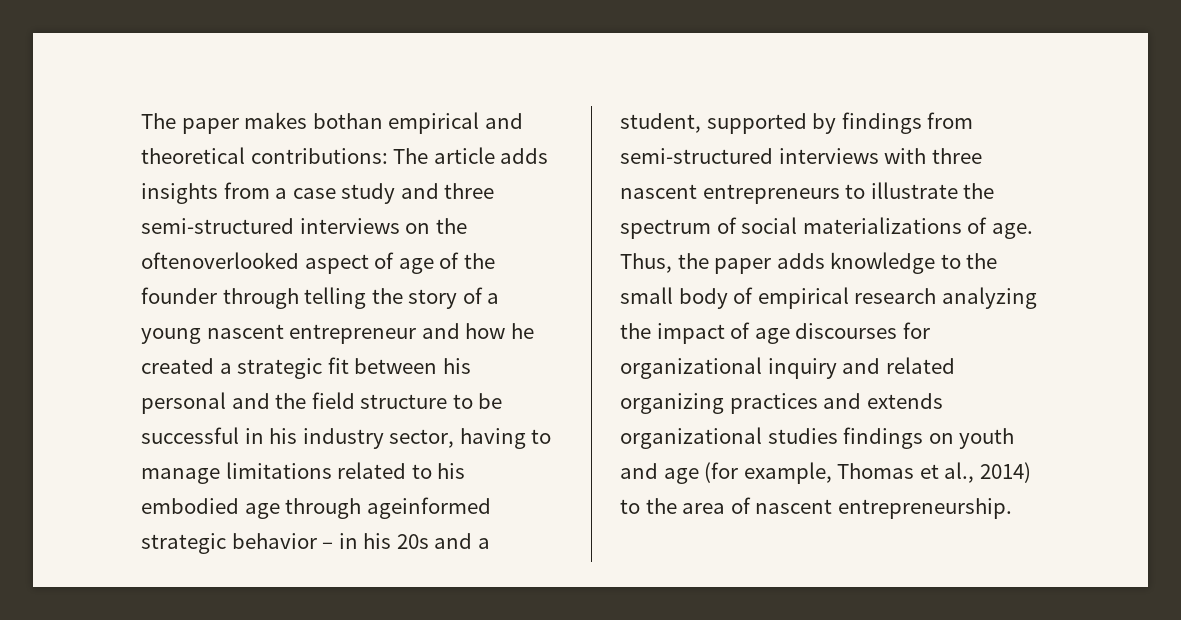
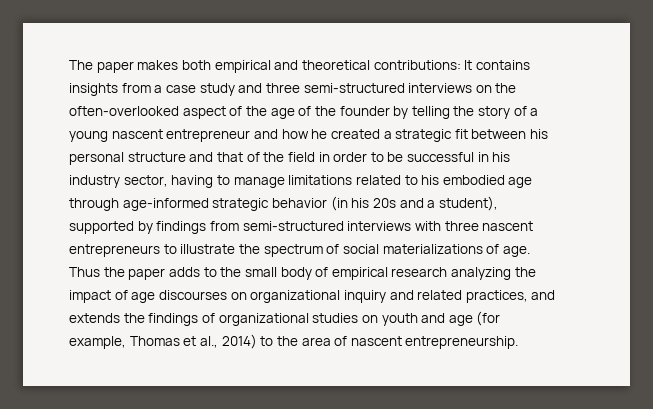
- The paper makes bothan empirical and theoretical contributions:
+ The paper makes both empirical and theoretical contributions:
- The article adds insights from a case study and three semi-structured interviews on the oftenoverlooked aspect of age of the founder through telling the story of a young nascent entrepreneur and how he created a strategic fit between his personal and the field structure to be successful in his industry sector, having to manage limitations related to his embodied age through ageinformed strategic behavior – in his 20s and a student, supported by findings from semi-structured interviews with three nascent entrepreneurs to illustrate the spectrum of social materializations of age.
+ It contains insights from a case study and three semi-structured interviews on the often-overlooked aspect of the age of the founder by telling the story of a young nascent entrepreneur and how he created a strategic fit between his personal structure and that of the field in order to be successful in his industry sector, having to manage limitations related to his embodied age through age-informed strategic behavior (in his 20s and a student), supported by findings from semi-structured interviews with three nascent entrepreneurs to illustrate the spectrum of social materializations of age.
- Thus, the paper adds knowledge to the small body of empirical research analyzing the impact of age discourses for organizational inquiry and related organizing practices and extends organizational studies findings on youth and age (for example, Thomas et al., 2014) to the area of nascent entrepreneurship.
+ Thus the paper adds to the small body of empirical research analyzing the impact of age discourses on organizational inquiry and related practices, and extends the findings of organizational studies on youth and age (for example, Thomas et al., 2014) to the area of nascent entrepreneurship.

